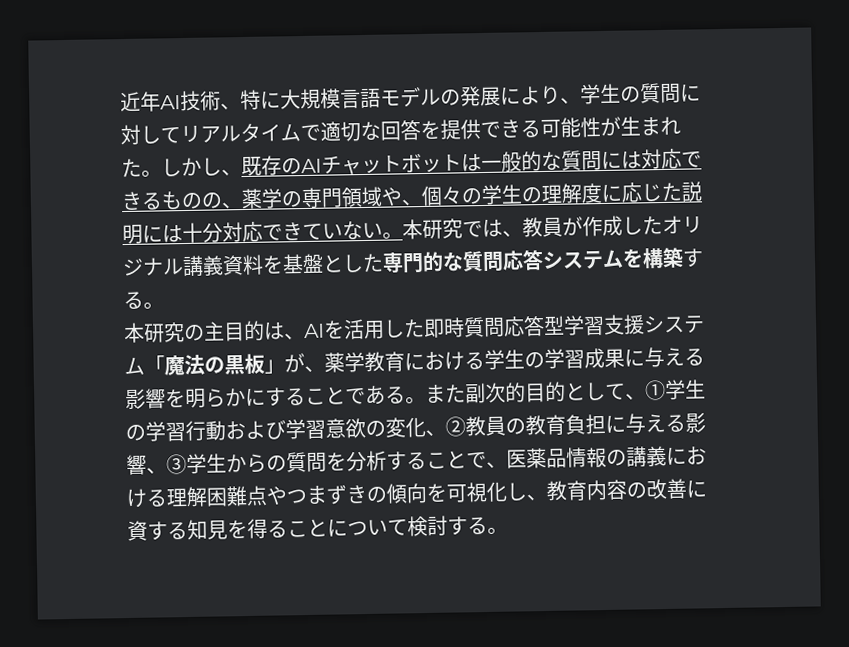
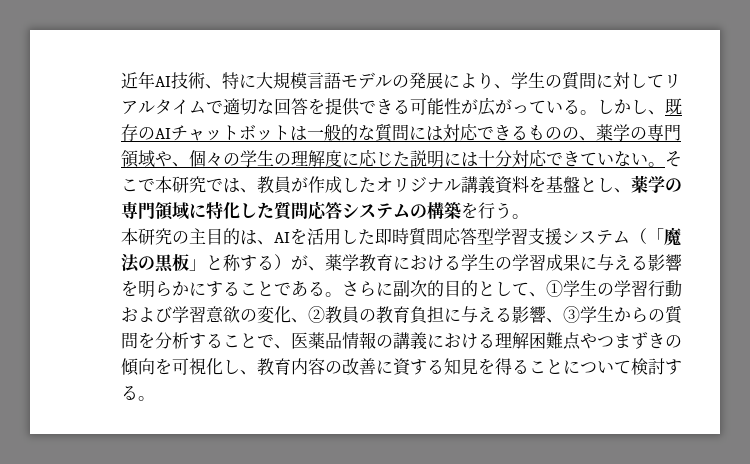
- 近年AI技術、特に大規模言語モデルの発展により、学生の質問に対してリアルタイムで適切な回答を提供できる可能性が生まれた。
+ 近年AI技術、特に大規模言語モデルの発展により、学生の質問に対してリアルタイムで適切な回答を提供できる可能性が広がっている。
- 本研究では、教員が作成したオリジナル講義資料を基盤とした専門的な質問応答システムを構築する。
+ そこで本研究では、教員が作成したオリジナル講義資料を基盤とし、薬学の専門領域に特化した質問応答システムの構築を行う。
- 本研究の主目的は、AIを活用した即時質問応答型学習支援システム「魔法の黒板」が、薬学教育における学生の学習成果に与える影響を明らかにすることである。
+ 本研究の主目的は、AIを活用した即時質問応答型学習支援システム（「魔法の黒板」と称する）が、薬学教育における学生の学習成果に与える影響を明らかにすることである。
- また副次的目的として、①学生の学習行動および学習意欲の変化、②教員の教育負担に与える影響、③学生からの質問を分析することで、医薬品情報の講義における理解困難点やつまずきの傾向を可視化し、教育内容の改善に資する知見を得ることについて検討する。
+ さらに副次的目的として、①学生の学習行動および学習意欲の変化、②教員の教育負担に与える影響、③学生からの質問を分析することで、医薬品情報の講義における理解困難点やつまずきの傾向を可視化し、教育内容の改善に資する知見を得ることについて検討する。

